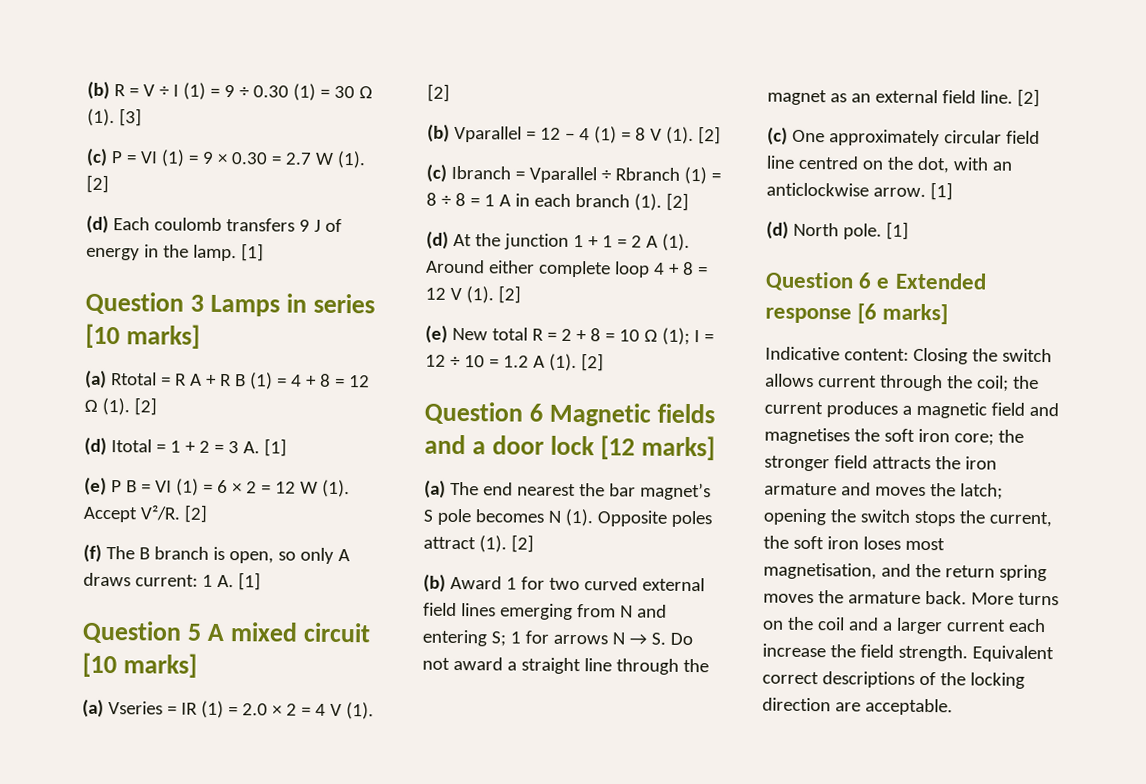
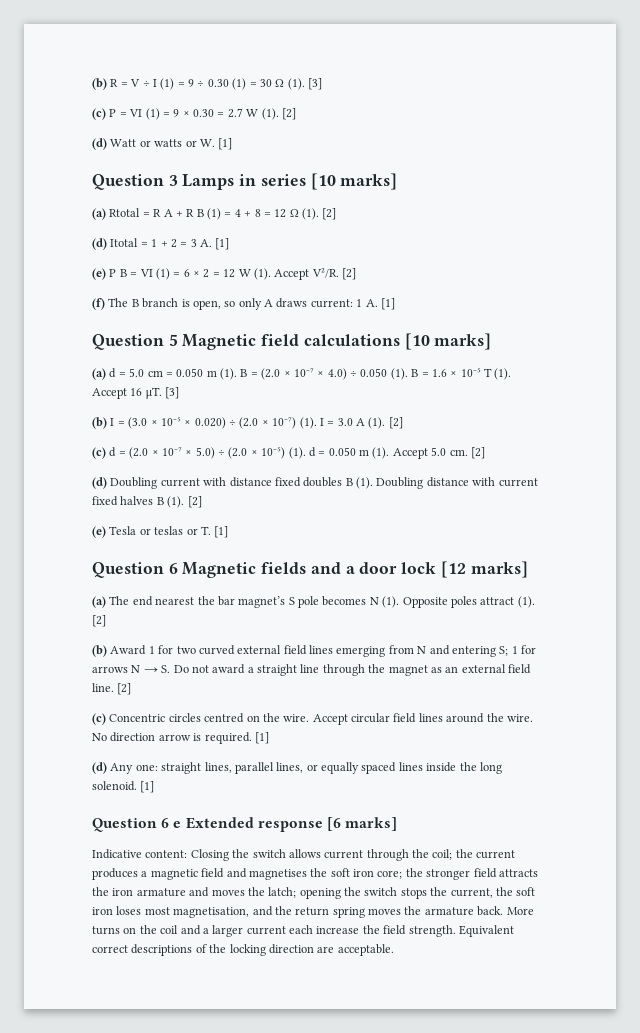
- (d) Each coulomb transfers 9 J of energy in the lamp. [1]
+ (d) Watt or watts or W. [1]
- Question 5 A mixed circuit [10 marks]
- (a) Vseries = IR (1) = 2.0 × 2 = 4 V (1). [2]
- (b) Vparallel = 12 − 4 (1) = 8 V (1). [2]
- (c) Ibranch = Vparallel ÷ Rbranch (1) = 8 ÷ 8 = 1 A in each branch (1). [2]
- (d) At the junction 1 + 1 = 2 A (1). Around either complete loop 4 + 8 = 12 V (1). [2]
- (e) New total R = 2 + 8 = 10 Ω (1); I = 12 ÷ 10 = 1.2 A (1). [2]
+ Question 5 Magnetic field calculations [10 marks]
+ (a) d = 5.0 cm = 0.050 m (1). B = (2.0 × 10⁻⁷ × 4.0) ÷ 0.050 (1). B = 1.6 × 10⁻⁵ T (1). Accept 16 μT. [3]
+ (b) I = (3.0 × 10⁻⁵ × 0.020) ÷ (2.0 × 10⁻⁷) (1). I = 3.0 A (1). [2]
+ (c) d = (2.0 × 10⁻⁷ × 5.0) ÷ (2.0 × 10⁻⁵) (1). d = 0.050 m (1). Accept 5.0 cm. [2]
+ (d) Doubling current with distance fixed doubles B (1). Doubling distance with current fixed halves B (1). [2]
+ (e) Tesla or teslas or T. [1]
- (c) One approximately circular field line centred on the dot, with an anticlockwise arrow. [1]
- (d) North pole.
+ (c) Concentric circles centred on the wire. Accept circular field lines around the wire. No direction arrow is required. [1]
+ (d) Any one: straight lines, parallel lines, or equally spaced lines inside the long solenoid.

